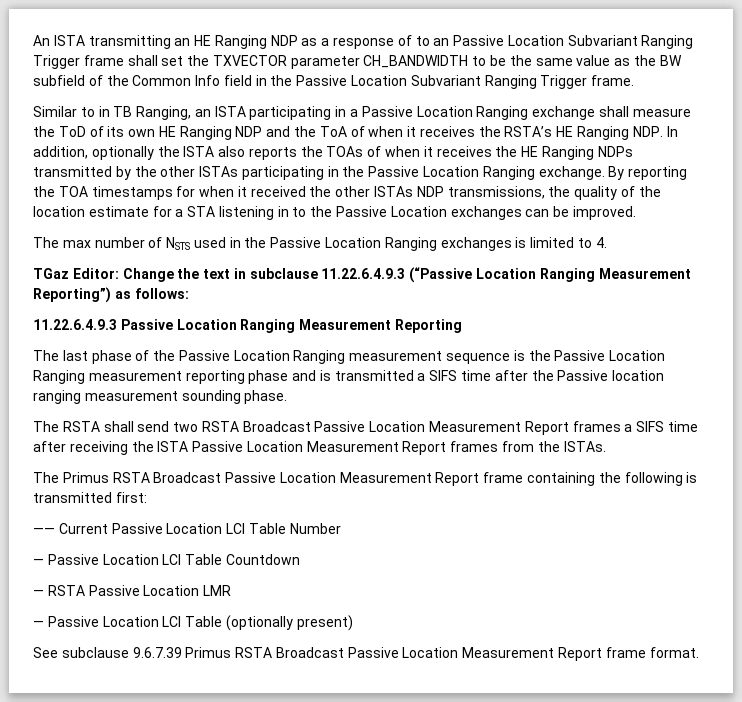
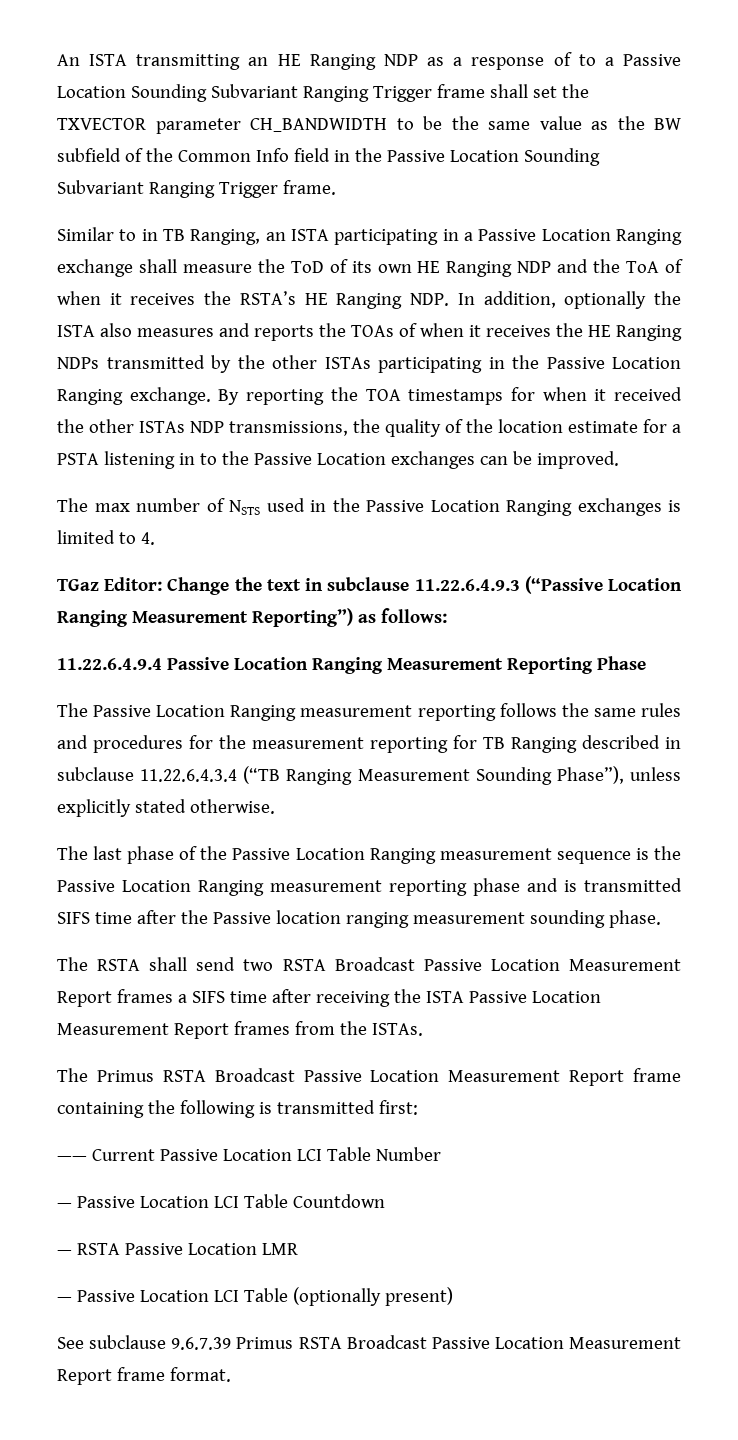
- An ISTA transmitting an HE Ranging NDP as a response of to an Passive Location Subvariant Ranging Trigger frame shall set the TXVECTOR parameter CH_BANDWIDTH to be the same value as the BW subfield of the Common Info field in the Passive Location Subvariant Ranging Trigger frame.
+ An ISTA transmitting an HE Ranging NDP as a response of to a Passive Location Sounding Subvariant Ranging Trigger frame shall set the TXVECTOR parameter CH_BANDWIDTH to be the same value as the BW subfield of the Common Info field in the Passive Location Sounding Subvariant Ranging Trigger frame.
- Similar to in TB Ranging, an ISTA participating in a Passive Location Ranging exchange shall measure the ToD of its own HE Ranging NDP and the ToA of when it receives the RSTA’s HE Ranging NDP. In addition, optionally the ISTA also reports the TOAs of when it receives the HE Ranging NDPs transmitted by the other ISTAs participating in the Passive Location Ranging exchange.
+ Similar to in TB Ranging, an ISTA participating in a Passive Location Ranging exchange shall measure the ToD of its own HE Ranging NDP and the ToA of when it receives the RSTA’s HE Ranging NDP. In addition, optionally the ISTA also measures and reports the TOAs of when it receives the HE Ranging NDPs transmitted by the other ISTAs participating in the Passive Location Ranging exchange.
- By reporting the TOA timestamps for when it received the other ISTAs NDP transmissions, the quality of the location estimate for a STA listening in to the Passive Location exchanges can be improved.
+ By reporting the TOA timestamps for when it received the other ISTAs NDP transmissions, the quality of the location estimate for a PSTA listening in to the Passive Location exchanges can be improved.
- 11.22.6.4.9.3 Passive Location Ranging Measurement Reporting
+ 11.22.6.4.9.4 Passive Location Ranging Measurement Reporting Phase
+ The Passive Location Ranging measurement reporting follows the same rules and procedures for the measurement reporting for TB Ranging described in subclause 11.22.6.4.3.4 (“TB Ranging Measurement Sounding Phase”), unless explicitly stated otherwise.
- The last phase of the Passive Location Ranging measurement sequence is the Passive Location Ranging measurement reporting phase and is transmitted a SIFS time after the Passive location ranging measurement sounding phase.
+ The last phase of the Passive Location Ranging measurement sequence is the Passive Location Ranging measurement reporting phase and is transmitted SIFS time after the Passive location ranging measurement sounding phase.

